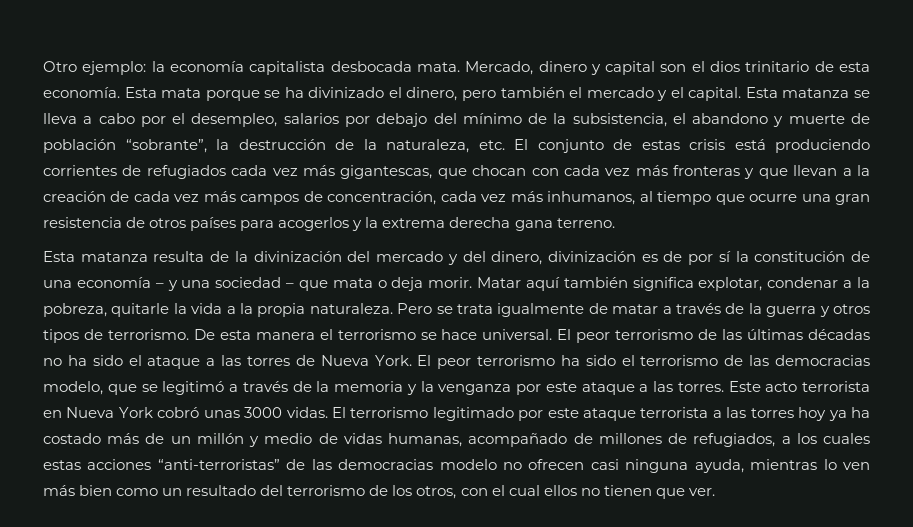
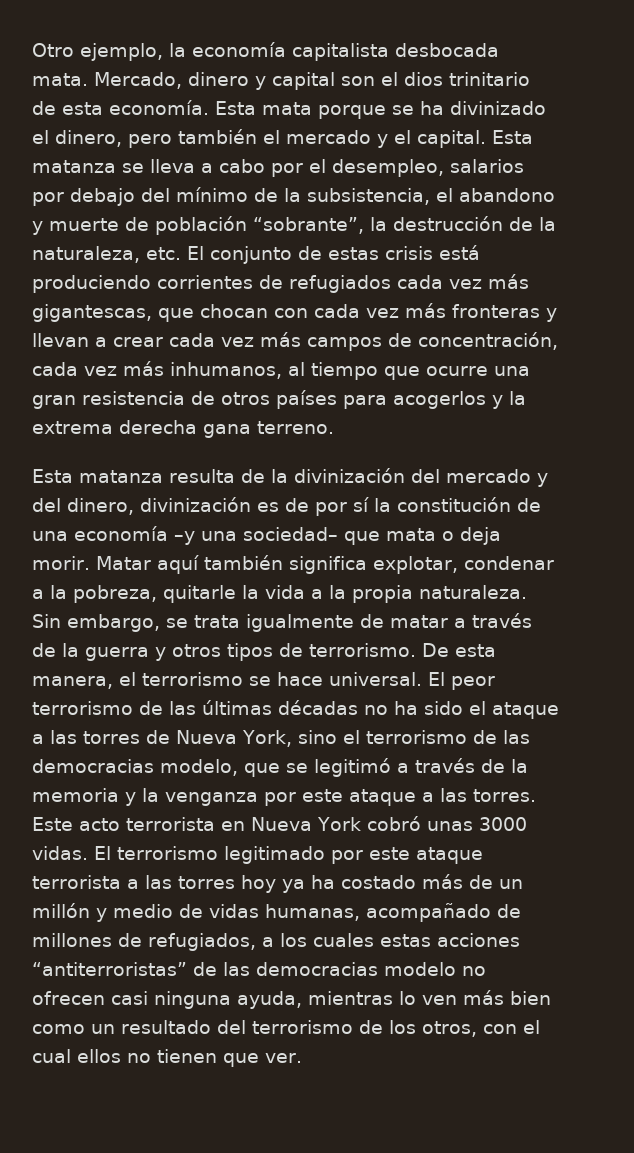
- Otro ejemplo: la economía capitalista desbocada mata.
+ Otro ejemplo, la economía capitalista desbocada mata.
- Esta matanza se lleva a cabo por el desempleo, salarios por debajo del mínimo de la subsistencia, el abandono y muerte de población “sobrante”, la destrucción de la naturaleza, etc. El conjunto de estas crisis está produciendo corrientes de refugiados cada vez más gigantescas, que chocan con cada vez más fronteras y que llevan a la creación de cada vez más campos de concentración, cada vez más inhumanos, al tiempo que ocurre una gran resistencia de otros países para acogerlos y la extrema derecha gana terreno.
+ Esta matanza se lleva a cabo por el desempleo, salarios por debajo del mínimo de la subsistencia, el abandono y muerte de población “sobrante”, la destrucción de la naturaleza, etc. El conjunto de estas crisis está produciendo corrientes de refugiados cada vez más gigantescas, que chocan con cada vez más fronteras y llevan a crear cada vez más campos de concentración, cada vez más inhumanos, al tiempo que ocurre una gran resistencia de otros países para acogerlos y la extrema derecha gana terreno.
- Esta matanza resulta de la divinización del mercado y del dinero, divinización es de por sí la constitución de una economía – y una sociedad – que mata o deja morir.
+ Esta matanza resulta de la divinización del mercado y del dinero, divinización es de por sí la constitución de una economía –y una sociedad– que mata o deja morir.
- Pero se trata igualmente de matar a través de la guerra y otros tipos de terrorismo.
+ Sin embargo, se trata igualmente de matar a través de la guerra y otros tipos de terrorismo.
- De esta manera el terrorismo se hace universal.
+ De esta manera, el terrorismo se hace universal.
- El peor terrorismo de las últimas décadas no ha sido el ataque a las torres de Nueva York. El peor terrorismo ha sido el terrorismo de las democracias modelo, que se legitimó a través de la memoria y la venganza por este ataque a las torres.
+ El peor terrorismo de las últimas décadas no ha sido el ataque a las torres de Nueva York, sino el terrorismo de las democracias modelo, que se legitimó a través de la memoria y la venganza por este ataque a las torres.
- El terrorismo legitimado por este ataque terrorista a las torres hoy ya ha costado más de un millón y medio de vidas humanas, acompañado de millones de refugiados, a los cuales estas acciones “anti-terroristas” de las democracias modelo no ofrecen casi ninguna ayuda, mientras lo ven más bien como un resultado del terrorismo de los otros, con el cual ellos no tienen que ver.
+ El terrorismo legitimado por este ataque terrorista a las torres hoy ya ha costado más de un millón y medio de vidas humanas, acompañado de millones de refugiados, a los cuales estas acciones “antiterroristas” de las democracias modelo no ofrecen casi ninguna ayuda, mientras lo ven más bien como un resultado del terrorismo de los otros, con el cual ellos no tienen que ver.

